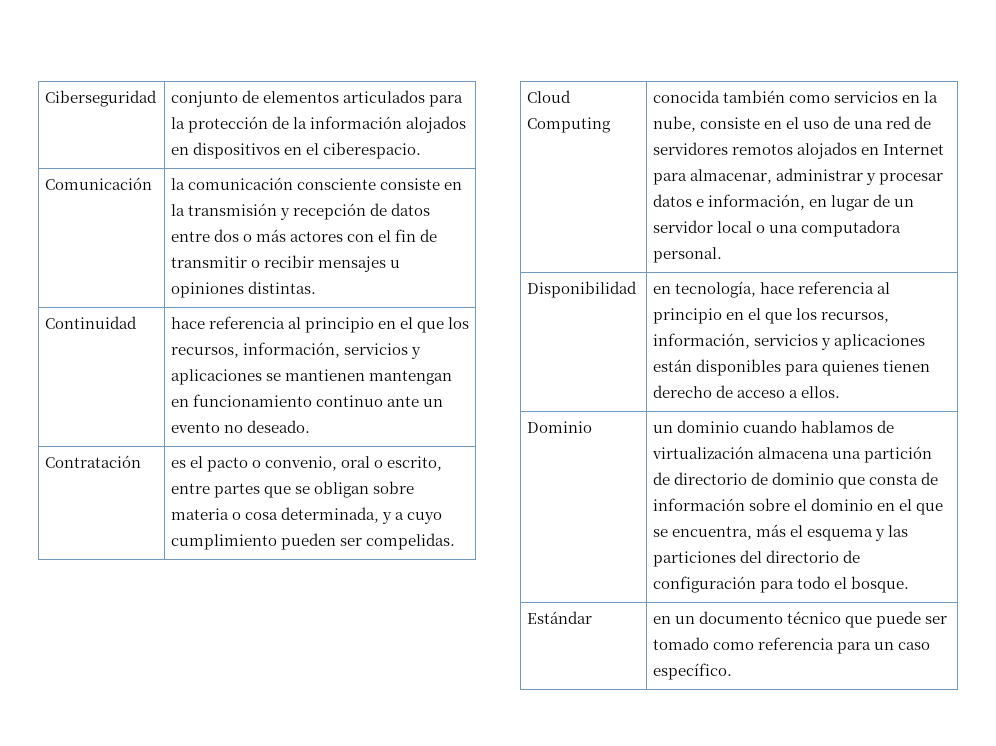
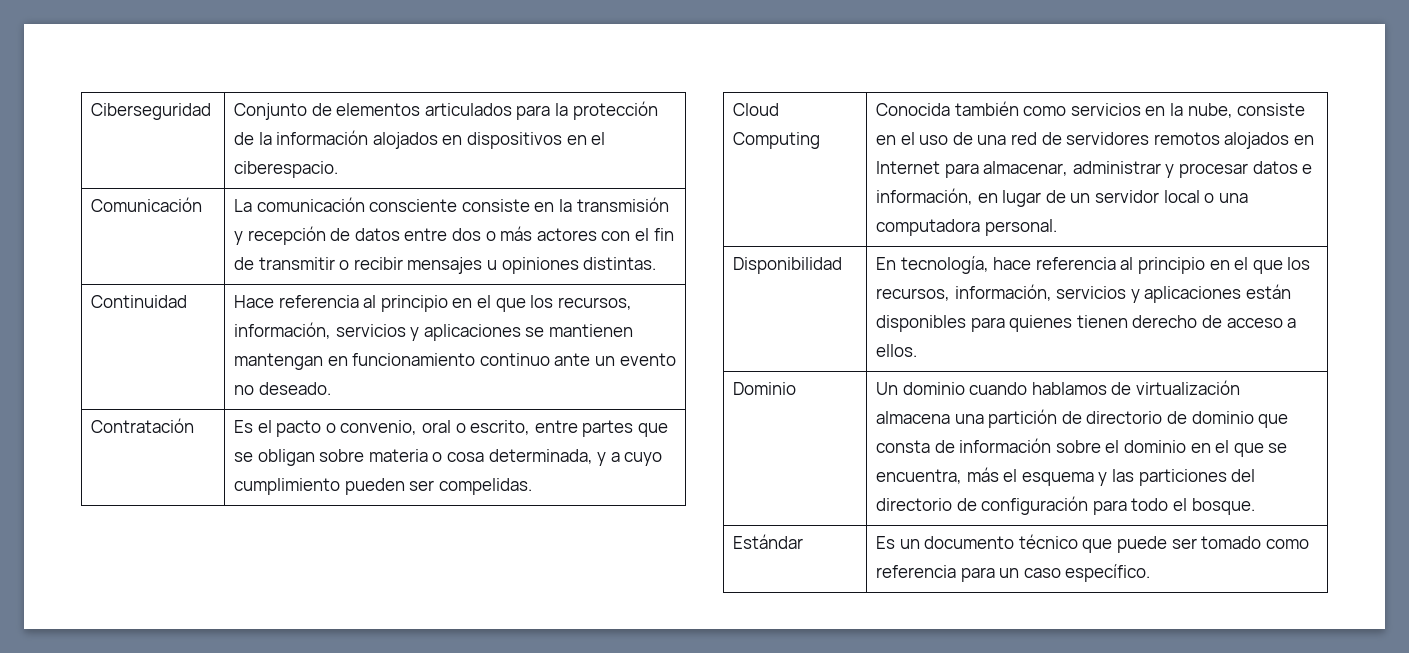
- Ciberseguridad | conjunto de elementos articulados para la protección de la información alojados en dispositivos en el ciberespacio.
+ Ciberseguridad | Conjunto de elementos articulados para la protección de la información alojados en dispositivos en el ciberespacio.
- Comunicación | la comunicación consciente consiste en la transmisión y recepción de datos entre dos o más actores con el fin de transmitir o recibir mensajes u opiniones distintas.
+ Comunicación | La comunicación consciente consiste en la transmisión y recepción de datos entre dos o más actores con el fin de transmitir o recibir mensajes u opiniones distintas.
- Continuidad | hace referencia al principio en el que los recursos, información, servicios y aplicaciones se mantienen mantengan en funcionamiento continuo ante un evento no deseado.
+ Continuidad | Hace referencia al principio en el que los recursos, información, servicios y aplicaciones se mantienen mantengan en funcionamiento continuo ante un evento no deseado.
- Contratación | es el pacto o convenio, oral o escrito, entre partes que se obligan sobre materia o cosa determinada, y a cuyo cumplimiento pueden ser compelidas.
+ Contratación | Es el pacto o convenio, oral o escrito, entre partes que se obligan sobre materia o cosa determinada, y a cuyo cumplimiento pueden ser compelidas.
- Cloud Computing | conocida también como servicios en la nube, consiste en el uso de una red de servidores remotos alojados en Internet para almacenar, administrar y procesar datos e información, en lugar de un servidor local o una computadora personal.
+ Cloud Computing | Conocida también como servicios en la nube, consiste en el uso de una red de servidores remotos alojados en Internet para almacenar, administrar y procesar datos e información, en lugar de un servidor local o una computadora personal.
- Disponibilidad | en tecnología, hace referencia al principio en el que los recursos, información, servicios y aplicaciones están disponibles para quienes tienen derecho de acceso a ellos.
+ Disponibilidad | En tecnología, hace referencia al principio en el que los recursos, información, servicios y aplicaciones están disponibles para quienes tienen derecho de acceso a ellos.
- Dominio | un dominio cuando hablamos de virtualización almacena una partición de directorio de dominio que consta de información sobre el dominio en el que se encuentra, más el esquema y las particiones del directorio de configuración para todo el bosque.
+ Dominio | Un dominio cuando hablamos de virtualización almacena una partición de directorio de dominio que consta de información sobre el dominio en el que se encuentra, más el esquema y las particiones del directorio de configuración para todo el bosque.
- Estándar | en un documento técnico que puede ser tomado como referencia para un caso específico.
+ Estándar | Es un documento técnico que puede ser tomado como referencia para un caso específico.

